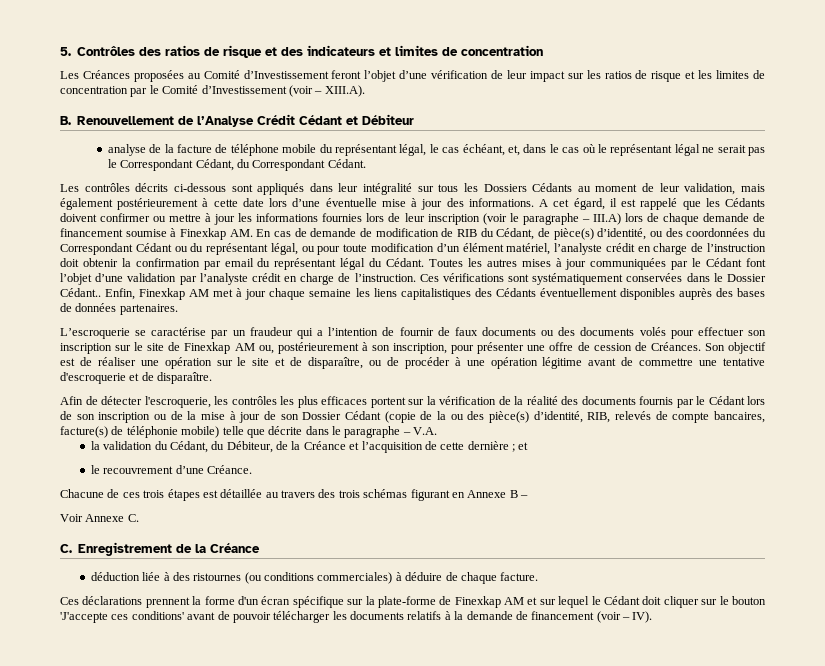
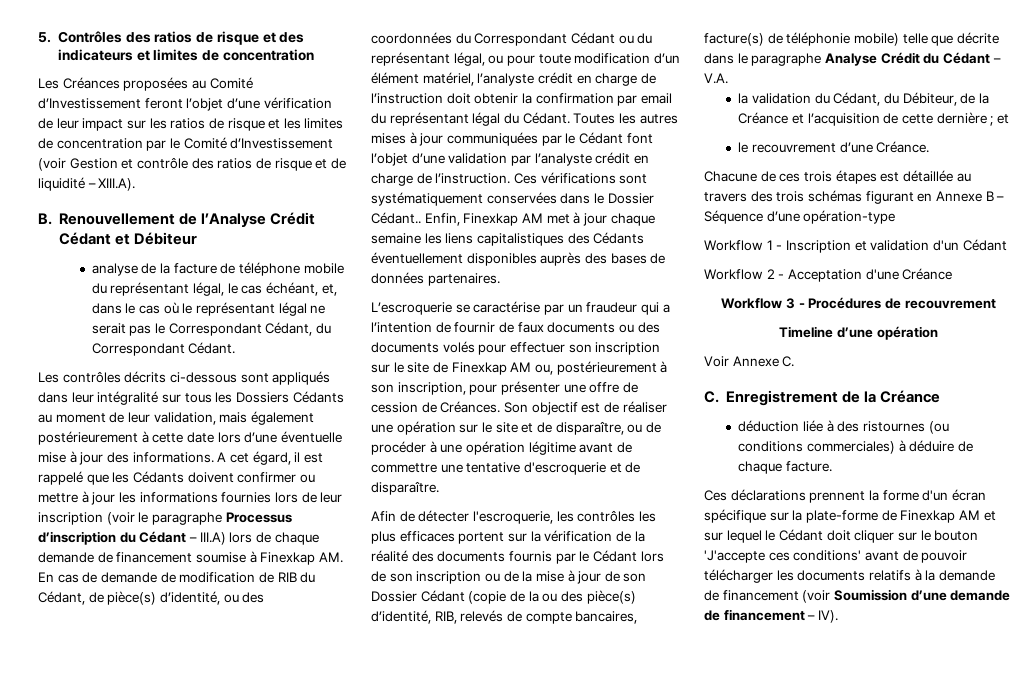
- Les Créances proposées au Comité d’Investissement feront l’objet d’une vérification de leur impact sur les ratios de risque et les limites de concentration par le Comité d’Investissement (voir – XIII.A).
+ Les Créances proposées au Comité d’Investissement feront l’objet d’une vérification de leur impact sur les ratios de risque et les limites de concentration par le Comité d’Investissement (voir Gestion et contrôle des ratios de risque et de liquidité – XIII.A).
- A cet égard, il est rappelé que les Cédants doivent confirmer ou mettre à jour les informations fournies lors de leur inscription (voir le paragraphe – III.A) lors de chaque demande de financement soumise à Finexkap AM. En cas de demande de modification de RIB du Cédant, de pièce(s) d’identité, ou des coordonnées du Correspondant Cédant ou du représentant légal, ou pour toute modification d’un élément matériel, l’analyste crédit en charge de l’instruction doit obtenir la confirmation par email du représentant légal du Cédant.
+ A cet égard, il est rappelé que les Cédants doivent confirmer ou mettre à jour les informations fournies lors de leur inscription (voir le paragraphe Processus d’inscription du Cédant – III.A) lors de chaque demande de financement soumise à Finexkap AM. En cas de demande de modification de RIB du Cédant, de pièce(s) d’identité, ou des coordonnées du Correspondant Cédant ou du représentant légal, ou pour toute modification d’un élément matériel, l’analyste crédit en charge de l’instruction doit obtenir la confirmation par email du représentant légal du Cédant.
- Afin de détecter l'escroquerie, les contrôles les plus efficaces portent sur la vérification de la réalité des documents fournis par le Cédant lors de son inscription ou de la mise à jour de son Dossier Cédant (copie de la ou des pièce(s) d’identité, RIB, relevés de compte bancaires, facture(s) de téléphonie mobile) telle que décrite dans le paragraphe – V.A.
+ Afin de détecter l'escroquerie, les contrôles les plus efficaces portent sur la vérification de la réalité des documents fournis par le Cédant lors de son inscription ou de la mise à jour de son Dossier Cédant (copie de la ou des pièce(s) d’identité, RIB, relevés de compte bancaires, facture(s) de téléphonie mobile) telle que décrite dans le paragraphe Analyse Crédit du Cédant – V.A.
- Chacune de ces trois étapes est détaillée au travers des trois schémas figurant en Annexe B –
+ Chacune de ces trois étapes est détaillée au travers des trois schémas figurant en Annexe B – Séquence d’une opération-type
+ Workflow 1 - Inscription et validation d'un Cédant
+ Workflow 2 - Acceptation d'une Créance
+ Workflow 3 - Procédures de recouvrement
+ Timeline d’une opération
- Ces déclarations prennent la forme d'un écran spécifique sur la plate-forme de Finexkap AM et sur lequel le Cédant doit cliquer sur le bouton 'J'accepte ces conditions' avant de pouvoir télécharger les documents relatifs à la demande de financement (voir – IV).
+ Ces déclarations prennent la forme d'un écran spécifique sur la plate-forme de Finexkap AM et sur lequel le Cédant doit cliquer sur le bouton 'J'accepte ces conditions' avant de pouvoir télécharger les documents relatifs à la demande de financement (voir Soumission d’une demande de financement – IV).

